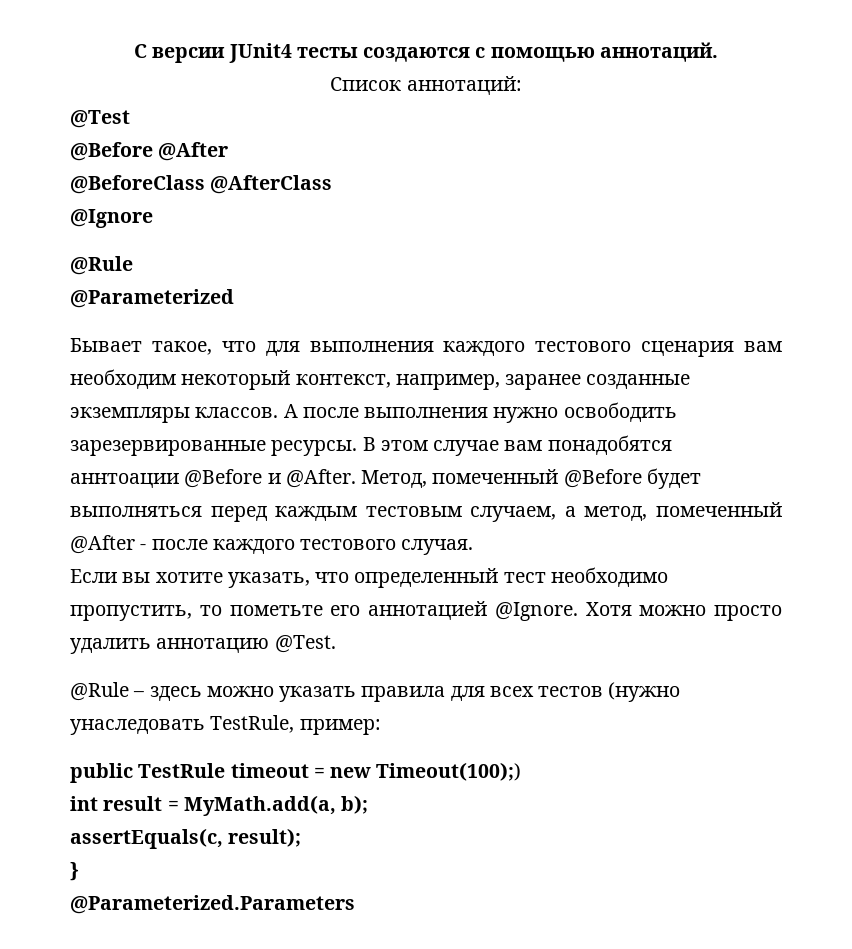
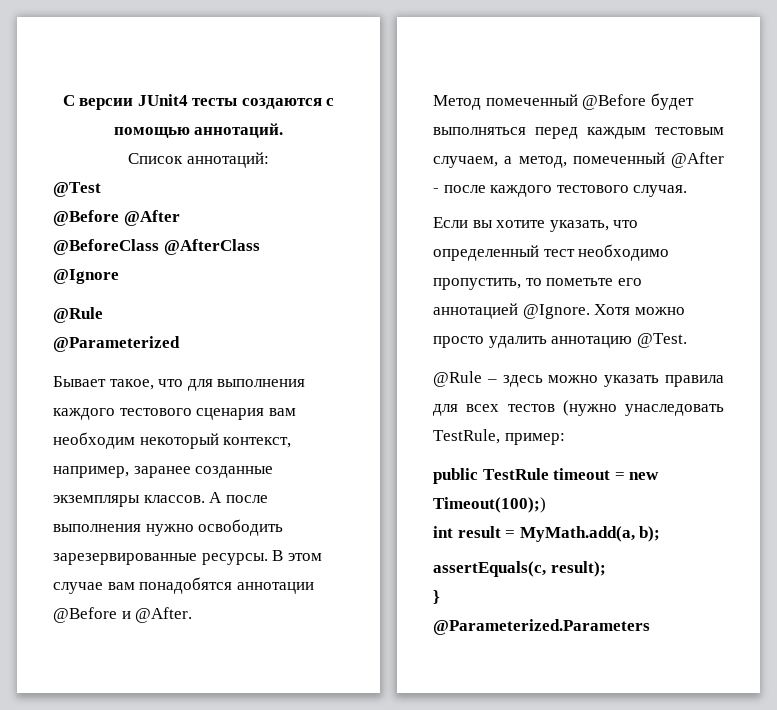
- В этом случае вам понадобятся аннтоации @Before и @After. Метод, помеченный @Before будет выполняться перед каждым тестовым случаем, а метод, помеченный @After - после каждого тестового случая.
+ В этом случае вам понадобятся аннотации @Before и @After.
+ Метод помеченный @Before будет выполняться перед каждым тестовым случаем, а метод, помеченный @After - после каждого тестового случая.

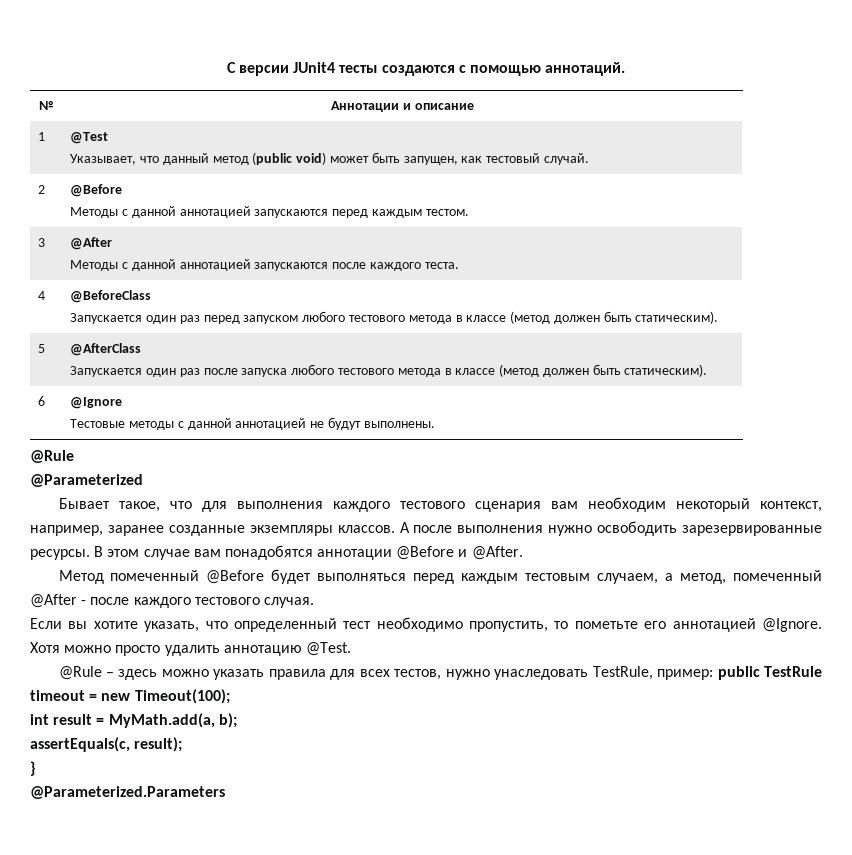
- Список аннотаций:
- @Test
- @Before @After
- @BeforeClass @AfterClass
- @Ignore
+ № | Аннотации и описание
+ 1 | @Test
+ Указывает, что данный метод (public void) может быть запущен, как тестовый случай.
+ 2 | @Before
+ Методы с данной аннотацией запускаются перед каждым тестом.
+ 3 | @After
+ Методы с данной аннотацией запускаются после каждого теста.
+ 4 | @BeforeClass
+ Запускается один раз перед запуском любого тестового метода в классе (метод должен быть статическим).
+ 5 | @AfterClass
+ Запускается один раз после запуска любого тестового метода в классе (метод должен быть статическим).
+ 6 | @Ignore
+ Тестовые методы с данной аннотацией не будут выполнены.
- @Rule – здесь можно указать правила для всех тестов (нужно унаследовать TestRule, пример:
- public TestRule timeout = new Timeout(100);)
+ @Rule – здесь можно указать правила для всех тестов, нужно унаследовать TestRule, пример: public TestRule timeout = new Timeout(100);

